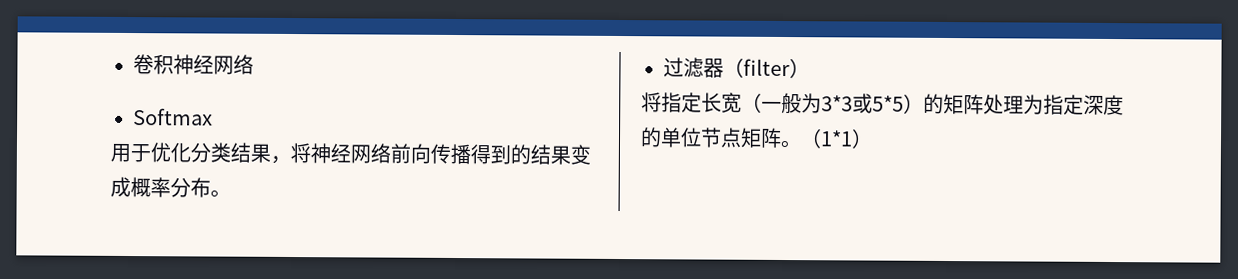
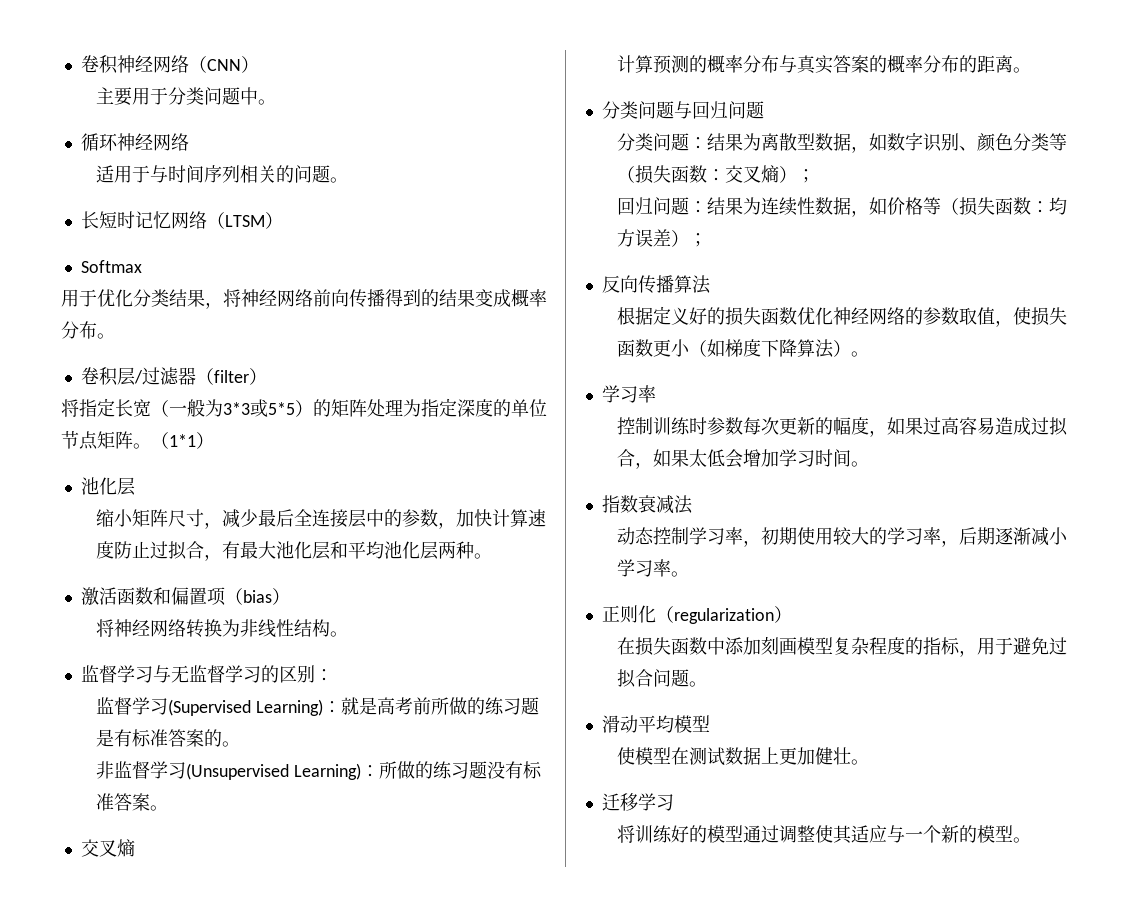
- 卷积神经网络
+ 卷积神经网络（CNN）
+ 主要用于分类问题中。
+ 循环神经网络
+ 适用于与时间序列相关的问题。
+ 长短时记忆网络（LTSM）
- 过滤器（filter）
+ 卷积层/过滤器（filter）
  （1*1）
+ 池化层
+ 缩小矩阵尺寸，减少最后全连接层中的参数，加快计算速度防止过拟合，有最大池化层和平均池化层两种。
+ 激活函数和偏置项（bias）
+ 将神经网络转换为非线性结构。
+ 监督学习与无监督学习的区别：
+ 监督学习(Supervised Learning)：就是高考前所做的练习题是有标准答案的。
+ 非监督学习(Unsupervised Learning)：所做的练习题没有标准答案。
+ 交叉熵
+ 计算预测的概率分布与真实答案的概率分布的距离。
+ 分类问题与回归问题
+ 分类问题：结果为离散型数据，如数字识别、颜色分类等（损失函数：交叉熵）；
+ 回归问题：结果为连续性数据，如价格等（损失函数：均方误差）；
+ 反向传播算法
+ 根据定义好的损失函数优化神经网络的参数取值，使损失函数更小（如梯度下降算法）。
+ 学习率
+ 控制训练时参数每次更新的幅度，如果过高容易造成过拟合，如果太低会增加学习时间。
+ 指数衰减法
+ 动态控制学习率，初期使用较大的学习率，后期逐渐减小学习率。
+ 正则化（regularization）
+ 在损失函数中添加刻画模型复杂程度的指标，用于避免过拟合问题。
+ 滑动平均模型
+ 使模型在测试数据上更加健壮。
+ 迁移学习
+ 将训练好的模型通过调整使其适应与一个新的模型。

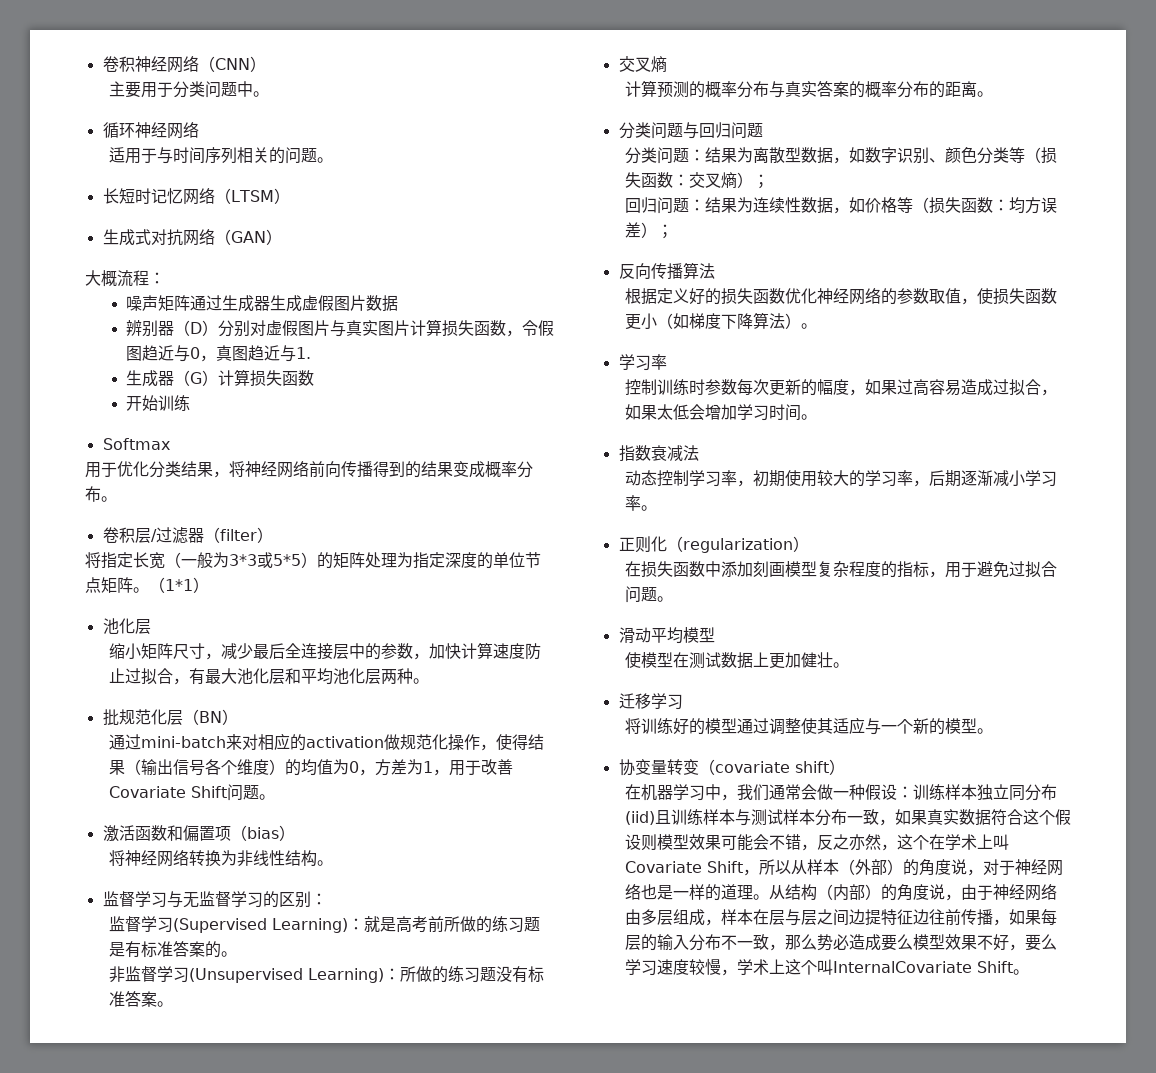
+ 生成式对抗网络（GAN）
+ 大概流程：
+ 噪声矩阵通过生成器生成虚假图片数据
+ 辨别器（D）分别对虚假图片与真实图片计算损失函数，令假图趋近与0，真图趋近与1.
+ 生成器（G）计算损失函数
+ 开始训练
+ 批规范化层（BN）
+ 通过mini-batch来对相应的activation做规范化操作，使得结果（输出信号各个维度）的均值为0，方差为1，用于改善Covariate Shift问题。
+ 协变量转变（covariate shift）
+ 在机器学习中，我们通常会做一种假设：训练样本独立同分布(iid)且训练样本与测试样本分布一致，如果真实数据符合这个假设则模型效果可能会不错，反之亦然，这个在学术上叫Covariate Shift，所以从样本（外部）的角度说，对于神经网络也是一样的道理。从结构（内部）的角度说，由于神经网络由多层组成，样本在层与层之间边提特征边往前传播，如果每层的输入分布不一致，那么势必造成要么模型效果不好，要么学习速度较慢，学术上这个叫InternalCovariate Shift。

